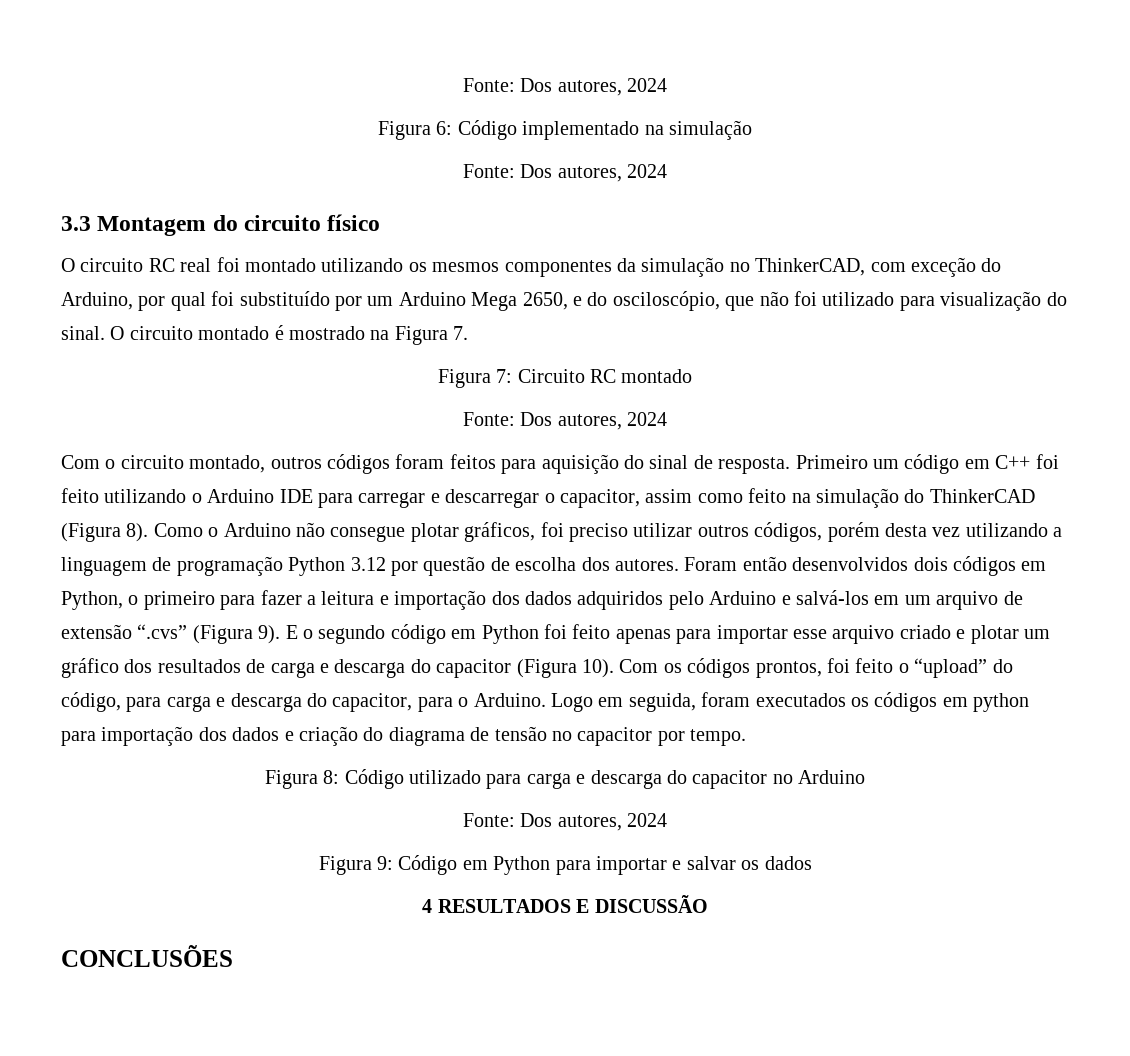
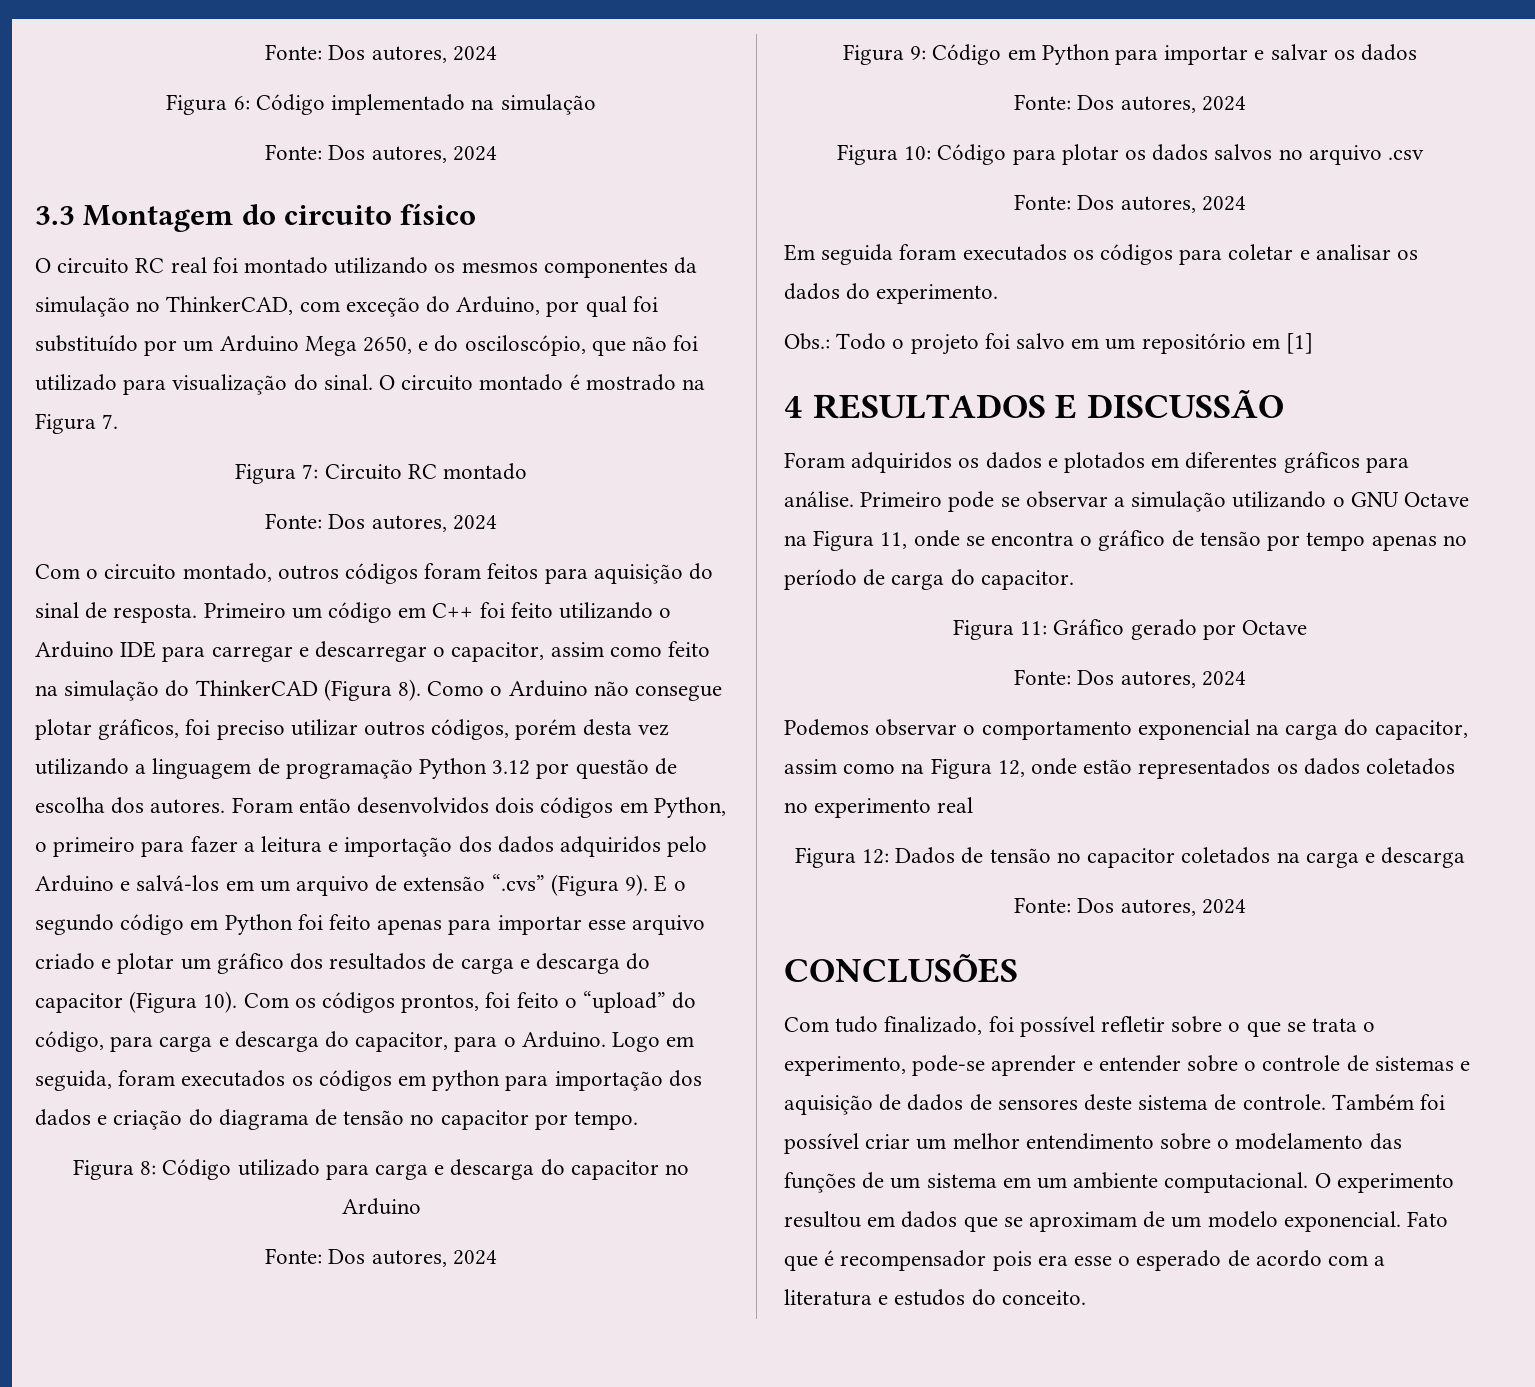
  Figura 9: Código em Python para importar e salvar os dados
+ Fonte: Dos autores, 2024
+ Figura 10: Código para plotar os dados salvos no arquivo .csv
+ Fonte: Dos autores, 2024
+ Em seguida foram executados os códigos para coletar e analisar os dados do experimento.
+ Obs.: Todo o projeto foi salvo em um repositório em [1]
  4 RESULTADOS E DISCUSSÃO
+ Foram adquiridos os dados e plotados em diferentes gráficos para análise. Primeiro pode se observar a simulação utilizando o GNU Octave na Figura 11, onde se encontra o gráfico de tensão por tempo apenas no período de carga do capacitor.
+ Figura 11: Gráfico gerado por Octave
+ Fonte: Dos autores, 2024
+ Podemos observar o comportamento exponencial na carga do capacitor, assim como na Figura 12, onde estão representados os dados coletados no experimento real
+ Figura 12: Dados de tensão no capacitor coletados na carga e descarga
+ Fonte: Dos autores, 2024
  CONCLUSÕES
+ Com tudo finalizado, foi possível refletir sobre o que se trata o experimento, pode-se aprender e entender sobre o controle de sistemas e aquisição de dados de sensores deste sistema de controle. Também foi possível criar um melhor entendimento sobre o modelamento das funções de um sistema em um ambiente computacional. O experimento resultou em dados que se aproximam de um modelo exponencial. Fato que é recompensador pois era esse o esperado de acordo com a literatura e estudos do conceito.

